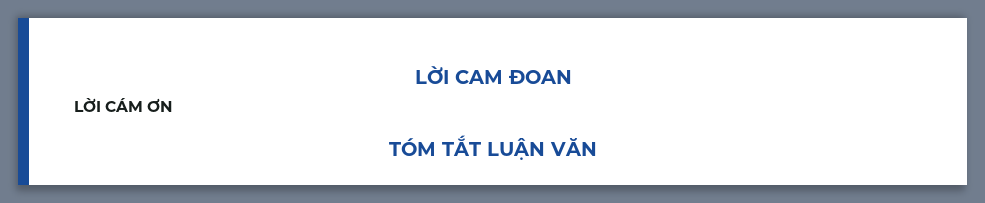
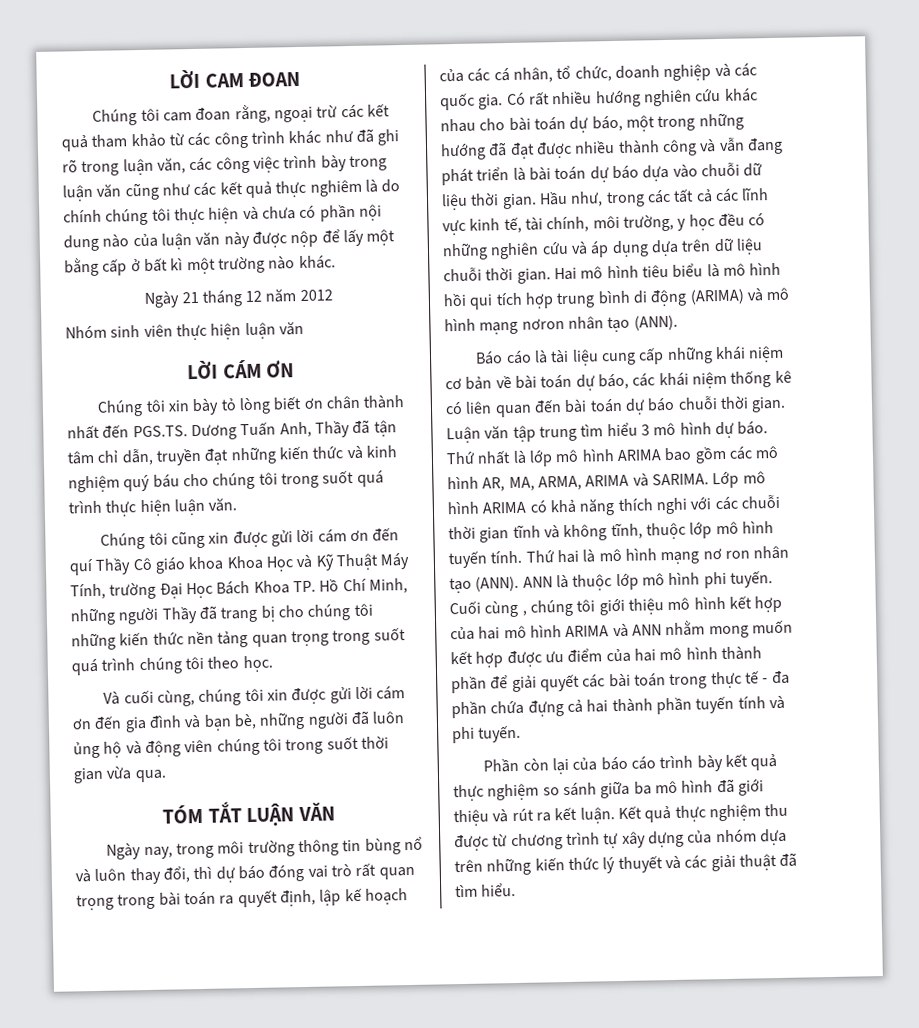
+ Chúng tôi cam đoan rằng, ngoại trừ các kết quả tham khảo từ các công trình khác như đã ghi rõ trong luận văn, các công việc trình bày trong luận văn cũng như các kết quả thực nghiêm là do chính chúng tôi thực hiện và chưa có phần nội dung nào của luận văn này được nộp để lấy một bằng cấp ở bất kì một trường nào khác.
+ Ngày 21 tháng 12 năm 2012
+ Nhóm sinh viên thực hiện luận văn
  LỜI CÁM ƠN
+ Chúng tôi xin bày tỏ lòng biết ơn chân thành nhất đến PGS.TS. Dương Tuấn Anh, Thầy đã tận tâm chỉ dẫn, truyền đạt những kiến thức và kinh nghiệm quý báu cho chúng tôi trong suốt quá trình thực hiện luận văn.
+ Chúng tôi cũng xin được gửi lời cám ơn đến quí Thầy Cô giáo khoa Khoa Học và Kỹ Thuật Máy Tính, trường Đại Học Bách Khoa TP. Hồ Chí Minh, những người Thầy đã trang bị cho chúng tôi những kiến thức nền tảng quan trọng trong suốt quá trình chúng tôi theo học.
+ Và cuối cùng, chúng tôi xin được gửi lời cám ơn đến gia đình và bạn bè, những người đã luôn ủng hộ và động viên chúng tôi trong suốt thời gian vừa qua.
  TÓM TẮT LUẬN VĂN
+ Ngày nay, trong môi trường thông tin bùng nổ và luôn thay đổi, thì dự báo đóng vai trò rất quan trọng trong bài toán ra quyết định, lập kế hoạch của các cá nhân, tổ chức, doanh nghiệp và các quốc gia. Có rất nhiều hướng nghiên cứu khác nhau cho bài toán dự báo, một trong những hướng đã đạt được nhiều thành công và vẫn đang phát triển là bài toán dự báo dựa vào chuỗi dữ liệu thời gian. Hầu như, trong các tất cả các lĩnh vực kinh tế, tài chính, môi trường, y học đều có những nghiên cứu và áp dụng dựa trên dữ liệu chuỗi thời gian. Hai mô hình tiêu biểu là mô hình hồi qui tích hợp trung bình di động (ARIMA) và mô hình mạng nơron nhân tạo (ANN).
+ Báo cáo là tài liệu cung cấp những khái niệm cơ bản về bài toán dự báo, các khái niệm thống kê có liên quan đến bài toán dự báo chuỗi thời gian. Luận văn tập trung tìm hiểu 3 mô hình dự báo. Thứ nhất là lớp mô hình ARIMA bao gồm các mô hình AR, MA, ARMA, ARIMA và SARIMA. Lớp mô hình ARIMA có khả năng thích nghi với các chuỗi thời gian tĩnh và không tĩnh, thuộc lớp mô hình tuyến tính. Thứ hai là mô hình mạng nơ ron nhân tạo (ANN). ANN là thuộc lớp mô hình phi tuyến. Cuối cùng , chúng tôi giới thiệu mô hình kết hợp của hai mô hình ARIMA và ANN nhằm mong muốn kết hợp được ưu điểm của hai mô hình thành phần để giải quyết các bài toán trong thực tế - đa phần chứa đựng cả hai thành phần tuyến tính và phi tuyến.
+ Phần còn lại của báo cáo trình bày kết quả thực nghiệm so sánh giữa ba mô hình đã giới thiệu và rút ra kết luận. Kết quả thực nghiệm thu được từ chương trình tự xây dựng của nhóm dựa trên những kiến thức lý thuyết và các giải thuật đã tìm hiểu.

